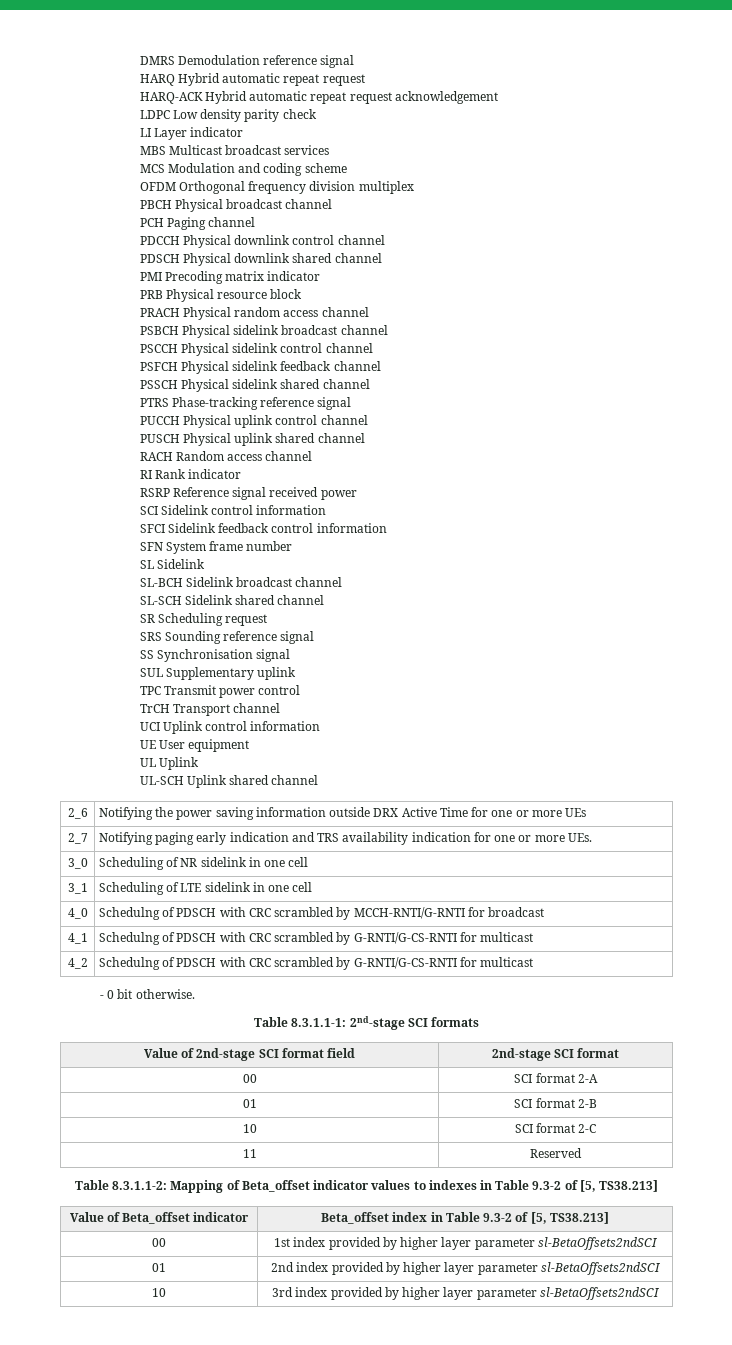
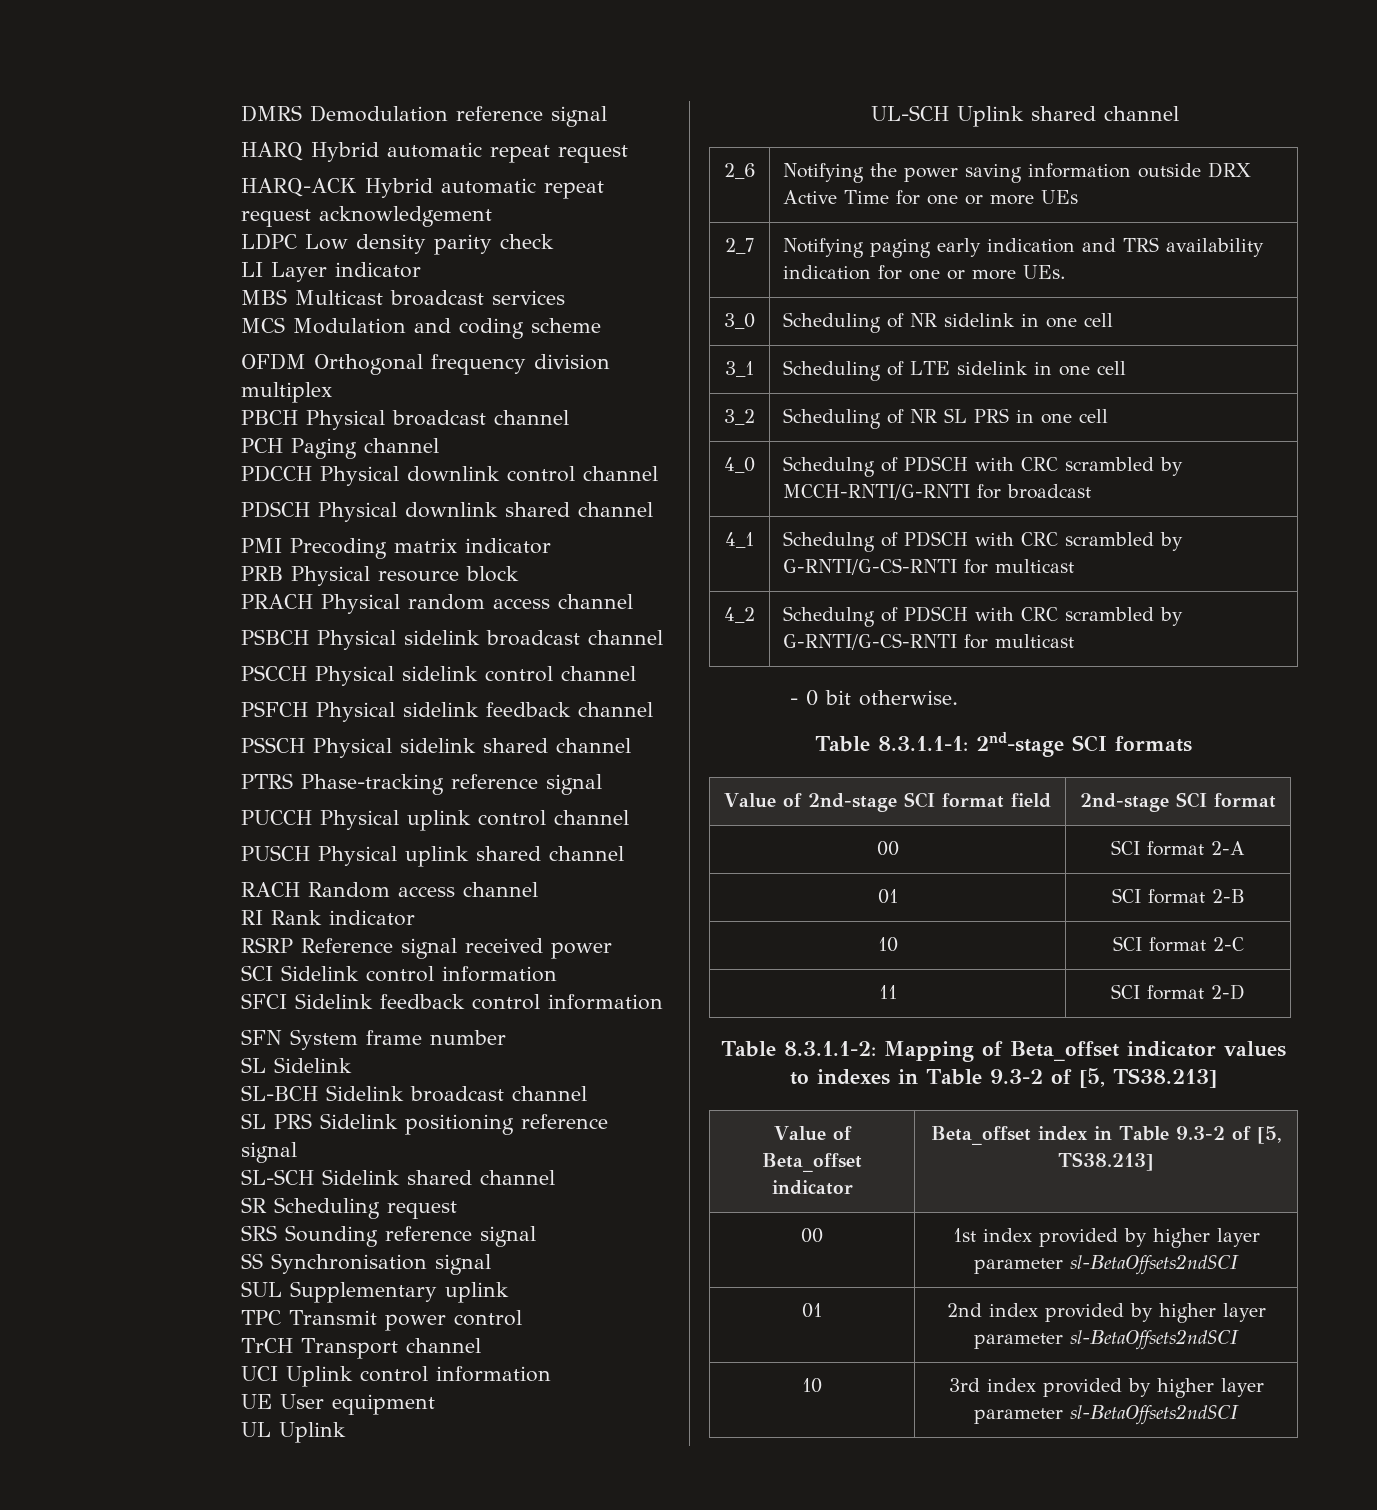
+ SL PRS Sidelink positioning reference signal
+ 3_2 | Scheduling of NR SL PRS in one cell
- 11 | Reserved
+ 11 | SCI format 2-D

